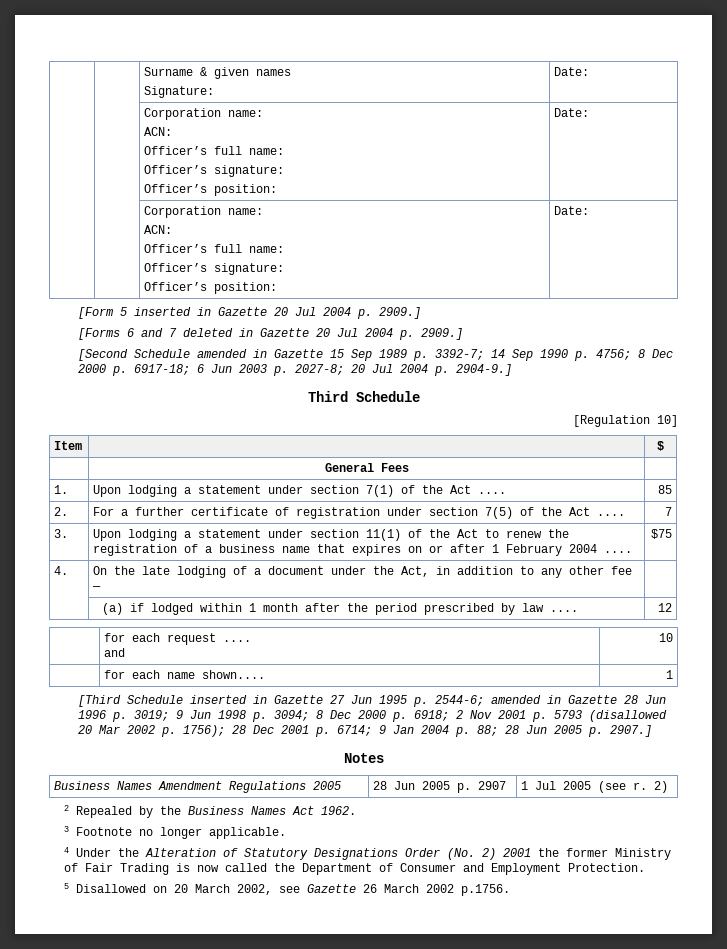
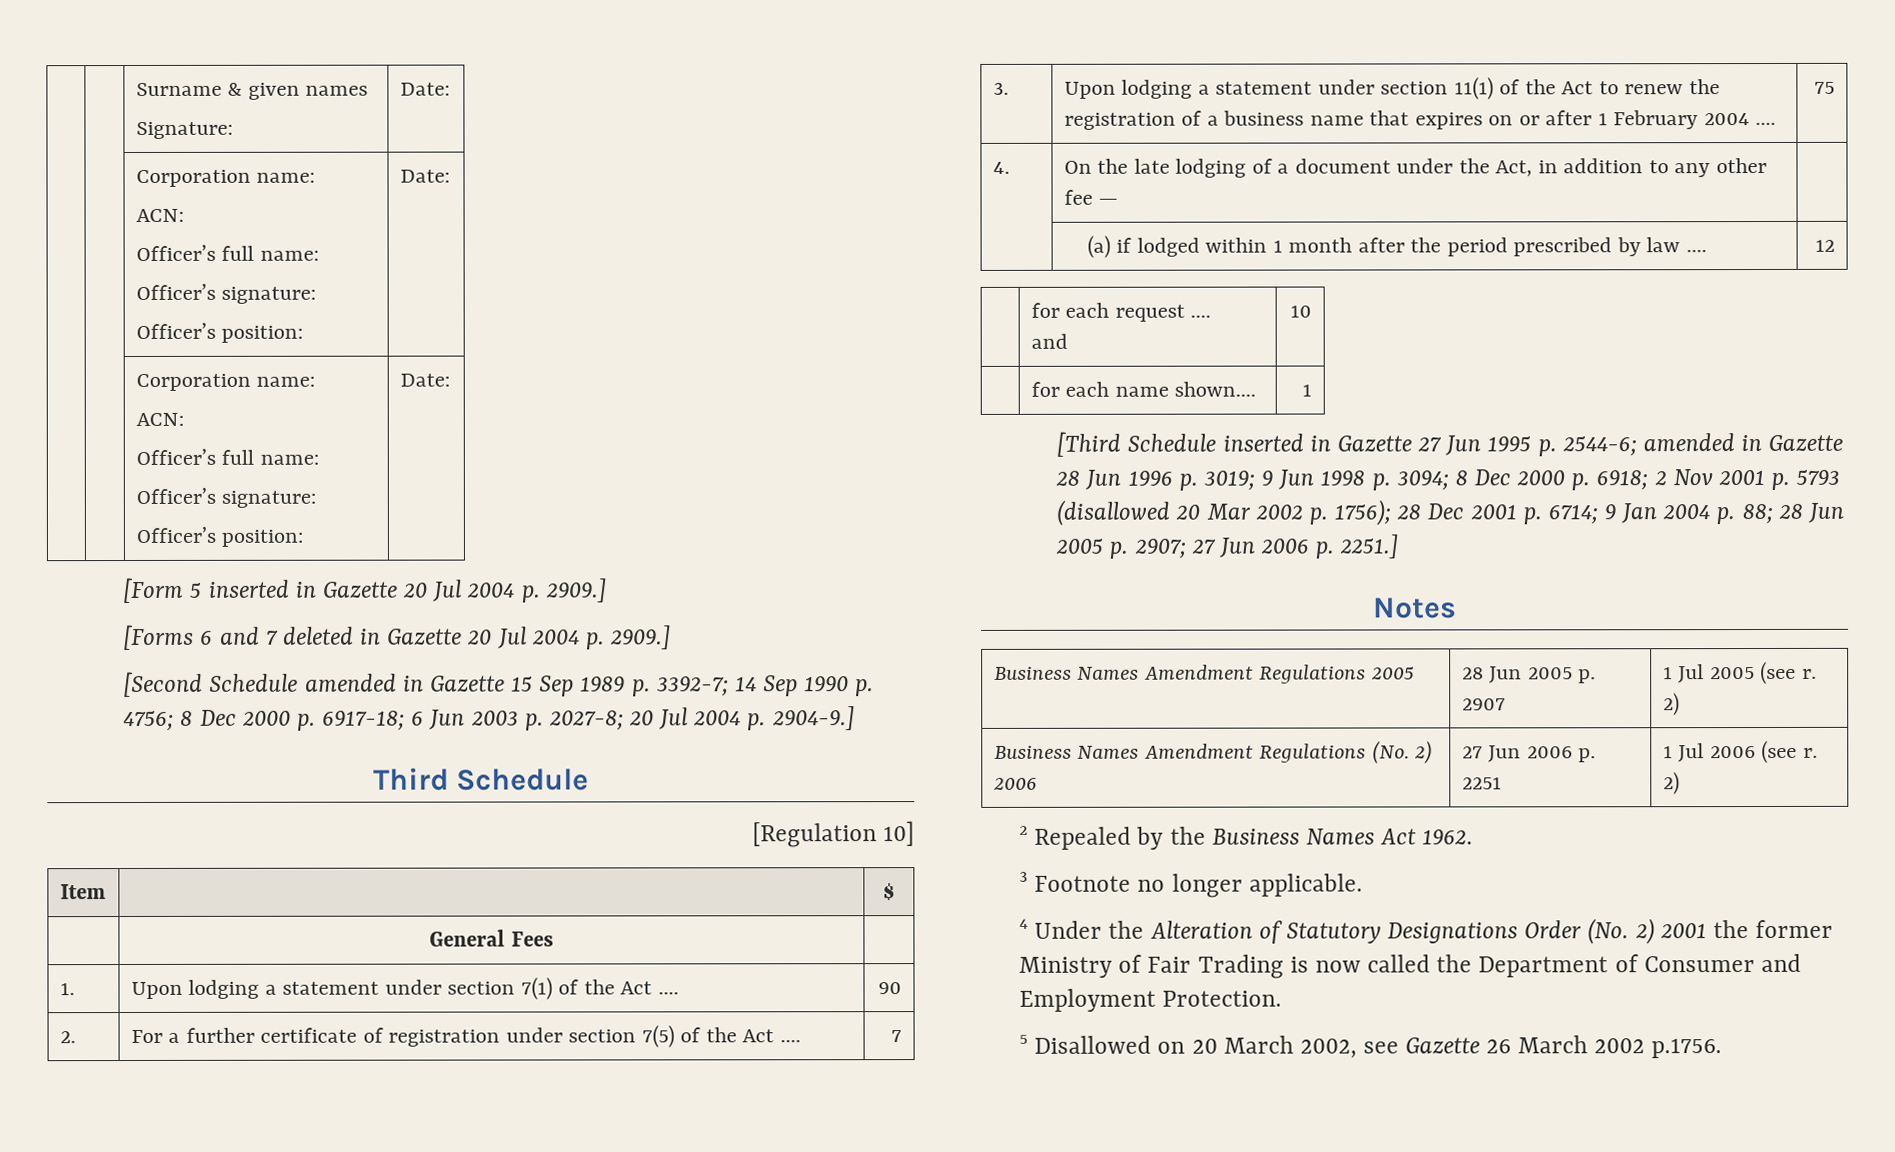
- 1. | Upon lodging a statement under section 7(1) of the Act .... | 85
+ 1. | Upon lodging a statement under section 7(1) of the Act .... | 90
- 3. | Upon lodging a statement under section 11(1) of the Act to renew the registration of a business name that expires on or after 1 February 2004 .... | $75
+ 3. | Upon lodging a statement under section 11(1) of the Act to renew the registration of a business name that expires on or after 1 February 2004 .... | 75
- [Third Schedule inserted in Gazette 27 Jun 1995 p. 2544-6; amended in Gazette 28 Jun 1996 p. 3019; 9 Jun 1998 p. 3094; 8 Dec 2000 p. 6918; 2 Nov 2001 p. 5793 (disallowed 20 Mar 2002 p. 1756); 28 Dec 2001 p. 6714; 9 Jan 2004 p. 88; 28 Jun 2005 p. 2907.]
+ [Third Schedule inserted in Gazette 27 Jun 1995 p. 2544-6; amended in Gazette 28 Jun 1996 p. 3019; 9 Jun 1998 p. 3094; 8 Dec 2000 p. 6918; 2 Nov 2001 p. 5793 (disallowed 20 Mar 2002 p. 1756); 28 Dec 2001 p. 6714; 9 Jan 2004 p. 88; 28 Jun 2005 p. 2907; 27 Jun 2006 p. 2251.]
+ Business Names Amendment Regulations (No. 2) 2006 | 27 Jun 2006 p. 2251 | 1 Jul 2006 (see r. 2)

